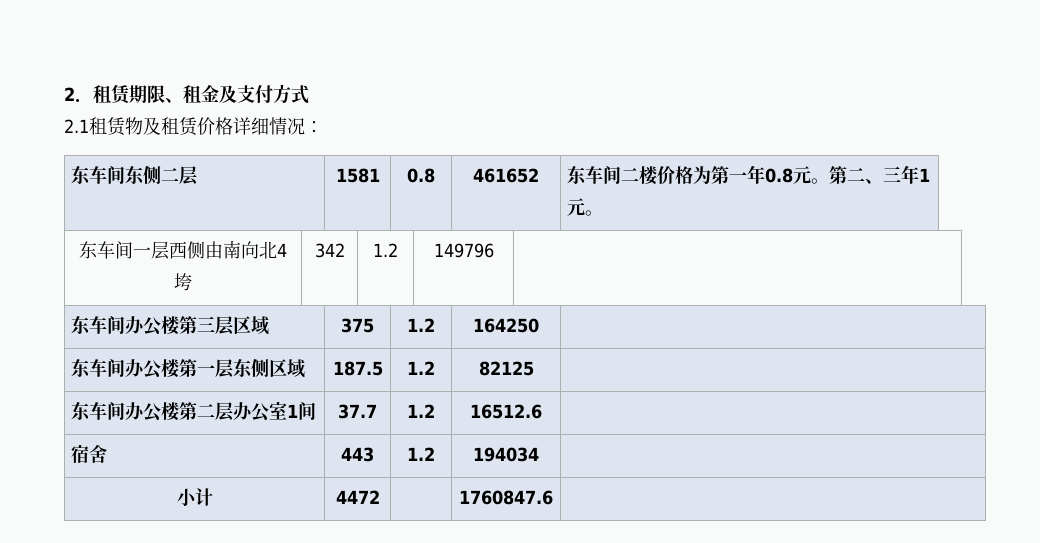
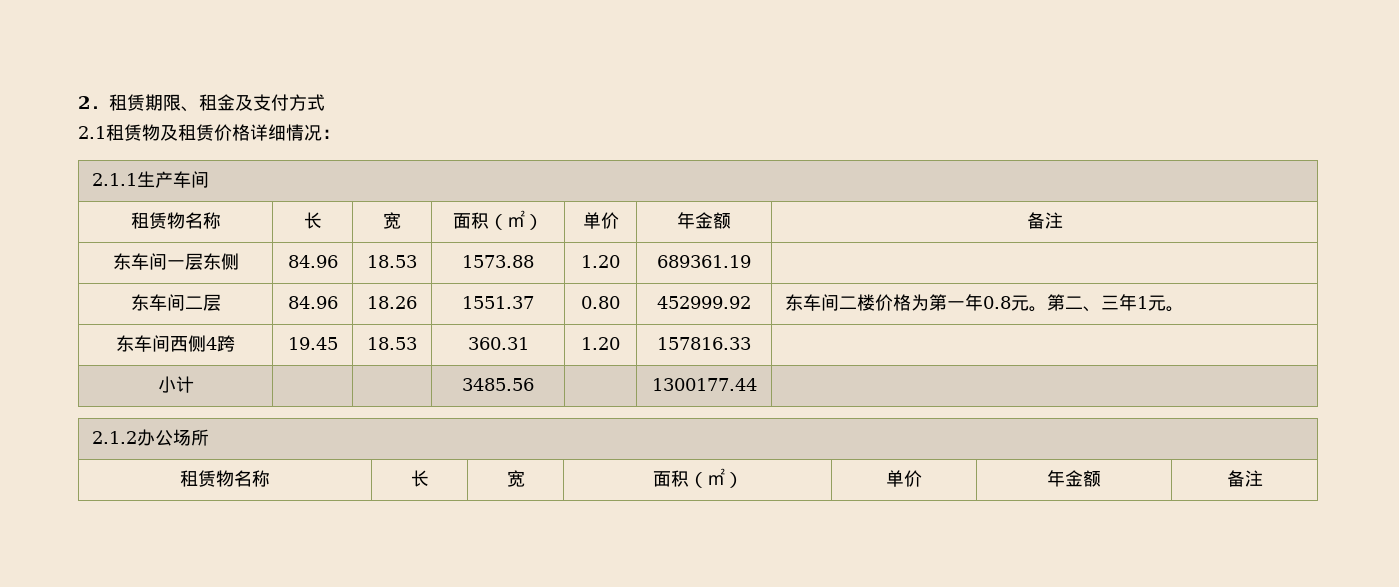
- 东车间东侧二层 | 1581 | 0.8 | 461652 | 东车间二楼价格为第一年0.8元。第二、三年1元。
+ 2.1.1生产车间
+ 租赁物名称 | 长 | 宽 | 面积（㎡） | 单价 | 年金额 | 备注
+ 东车间一层东侧 | 84.96 | 18.53 | 1573.88 | 1.20 | 689361.19 |
+ 东车间二层 | 84.96 | 18.26 | 1551.37 | 0.80 | 452999.92 | 东车间二楼价格为第一年0.8元。第二、三年1元。
- 东车间一层西侧由南向北4垮 | 342 | 1.2 | 149796 |
- 东车间办公楼第三层区域 | 375 | 1.2 | 164250 |
- 东车间办公楼第一层东侧区域 | 187.5 | 1.2 | 82125 |
- 东车间办公楼第二层办公室1间 | 37.7 | 1.2 | 16512.6 |
- 宿舍 | 443 | 1.2 | 194034 |
- 小计 | 4472 | | 1760847.6 |
+ 东车间西侧4跨 | 19.45 | 18.53 | 360.31 | 1.20 | 157816.33 |
+ 小计 | | | 3485.56 | | 1300177.44 |
+ 2.1.2办公场所
+ 租赁物名称 | 长 | 宽 | 面积（㎡） | 单价 | 年金额 | 备注

